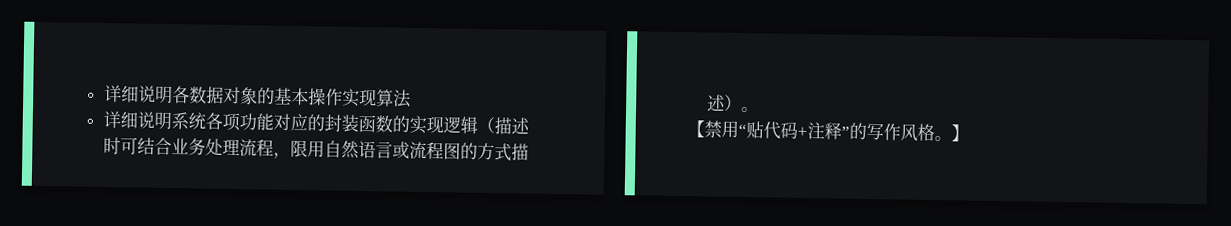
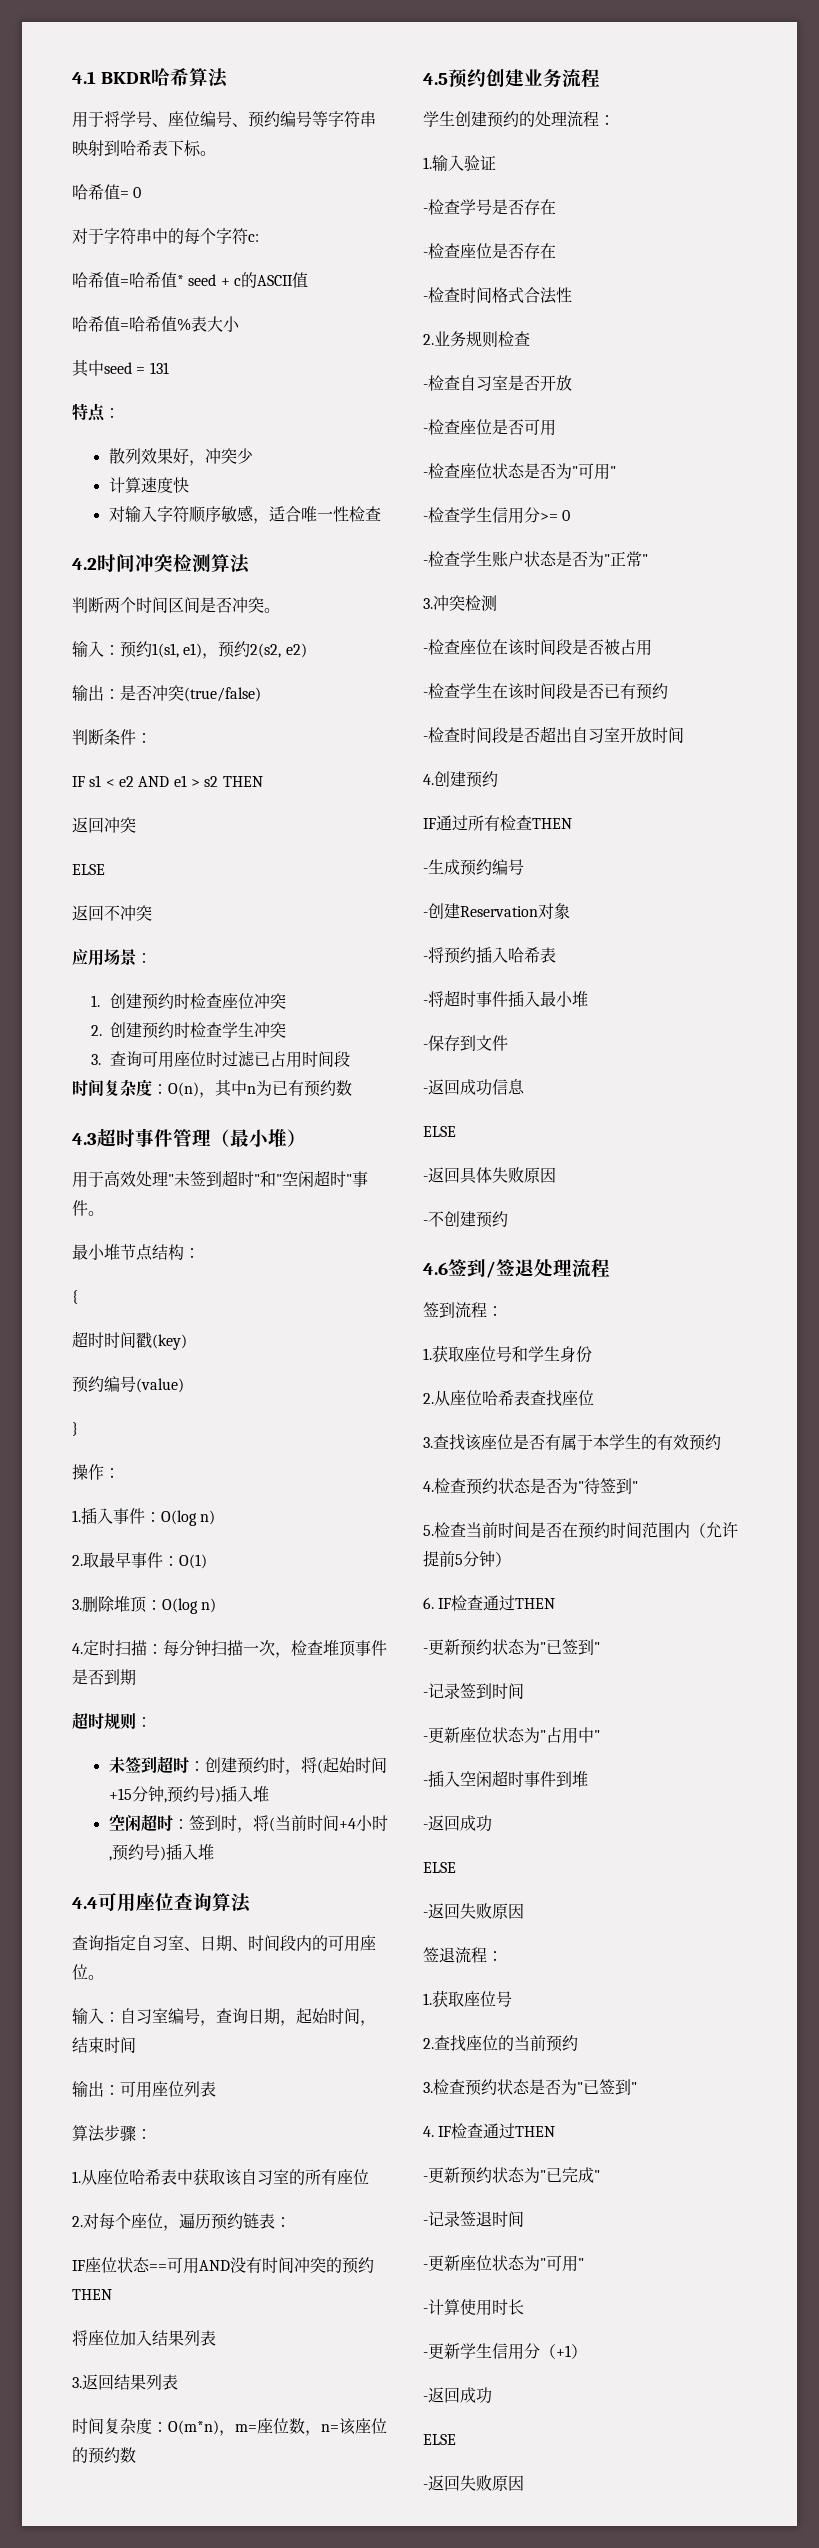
- 详细说明各数据对象的基本操作实现算法
- 详细说明系统各项功能对应的封装函数的实现逻辑（描述时可结合业务处理流程，限用自然语言或流程图的方式描述）。
- 【禁用“贴代码+注释”的写作风格。】
+ 4.1 BKDR哈希算法
+ 用于将学号、座位编号、预约编号等字符串映射到哈希表下标。
+ 哈希值= 0
+ 对于字符串中的每个字符c:
+ 哈希值=哈希值* seed + c的ASCII值
+ 哈希值=哈希值%表大小
+ 其中seed = 131
+ 特点：
+ 散列效果好，冲突少
+ 计算速度快
+ 对输入字符顺序敏感，适合唯一性检查
+ 4.2时间冲突检测算法
+ 判断两个时间区间是否冲突。
+ 输入：预约1(s1, e1)，预约2(s2, e2)
+ 输出：是否冲突(true/false)
+ 判断条件：
+ IF s1 < e2 AND e1 > s2 THEN
+ 返回冲突
+ ELSE
+ 返回不冲突
+ 应用场景：
+ 1.创建预约时检查座位冲突
+ 2.创建预约时检查学生冲突
+ 3.查询可用座位时过滤已占用时间段
+ 时间复杂度：O(n)，其中n为已有预约数
+ 4.3超时事件管理（最小堆）
+ 用于高效处理"未签到超时"和"空闲超时"事件。
+ 最小堆节点结构：
+ {
+ 超时时间戳(key)
+ 预约编号(value)
+ }
+ 操作：
+ 1.插入事件：O(log n)
+ 2.取最早事件：O(1)
+ 3.删除堆顶：O(log n)
+ 4.定时扫描：每分钟扫描一次，检查堆顶事件是否到期
+ 超时规则：
+ 未签到超时：创建预约时，将(起始时间+15分钟,预约号)插入堆
+ 空闲超时：签到时，将(当前时间+4小时,预约号)插入堆
+ 4.4可用座位查询算法
+ 查询指定自习室、日期、时间段内的可用座位。
+ 输入：自习室编号，查询日期，起始时间，结束时间
+ 输出：可用座位列表
+ 算法步骤：
+ 1.从座位哈希表中获取该自习室的所有座位
+ 2.对每个座位，遍历预约链表：
+ IF座位状态==可用AND没有时间冲突的预约THEN
+ 将座位加入结果列表
+ 3.返回结果列表
+ 时间复杂度：O(m*n)，m=座位数，n=该座位的预约数
+ 4.5预约创建业务流程
+ 学生创建预约的处理流程：
+ 1.输入验证
+ -检查学号是否存在
+ -检查座位是否存在
+ -检查时间格式合法性
+ 2.业务规则检查
+ -检查自习室是否开放
+ -检查座位是否可用
+ -检查座位状态是否为"可用"
+ -检查学生信用分>= 0
+ -检查学生账户状态是否为"正常"
+ 3.冲突检测
+ -检查座位在该时间段是否被占用
+ -检查学生在该时间段是否已有预约
+ -检查时间段是否超出自习室开放时间
+ 4.创建预约
+ IF通过所有检查THEN
+ -生成预约编号
+ -创建Reservation对象
+ -将预约插入哈希表
+ -将超时事件插入最小堆
+ -保存到文件
+ -返回成功信息
+ ELSE
+ -返回具体失败原因
+ -不创建预约
+ 4.6签到/签退处理流程
+ 签到流程：
+ 1.获取座位号和学生身份
+ 2.从座位哈希表查找座位
+ 3.查找该座位是否有属于本学生的有效预约
+ 4.检查预约状态是否为"待签到"
+ 5.检查当前时间是否在预约时间范围内（允许提前5分钟）
+ 6. IF检查通过THEN
+ -更新预约状态为"已签到"
+ -记录签到时间
+ -更新座位状态为"占用中"
+ -插入空闲超时事件到堆
+ -返回成功
+ ELSE
+ -返回失败原因
+ 签退流程：
+ 1.获取座位号
+ 2.查找座位的当前预约
+ 3.检查预约状态是否为"已签到"
+ 4. IF检查通过THEN
+ -更新预约状态为"已完成"
+ -记录签退时间
+ -更新座位状态为"可用"
+ -计算使用时长
+ -更新学生信用分（+1）
+ -返回成功
+ ELSE
+ -返回失败原因

